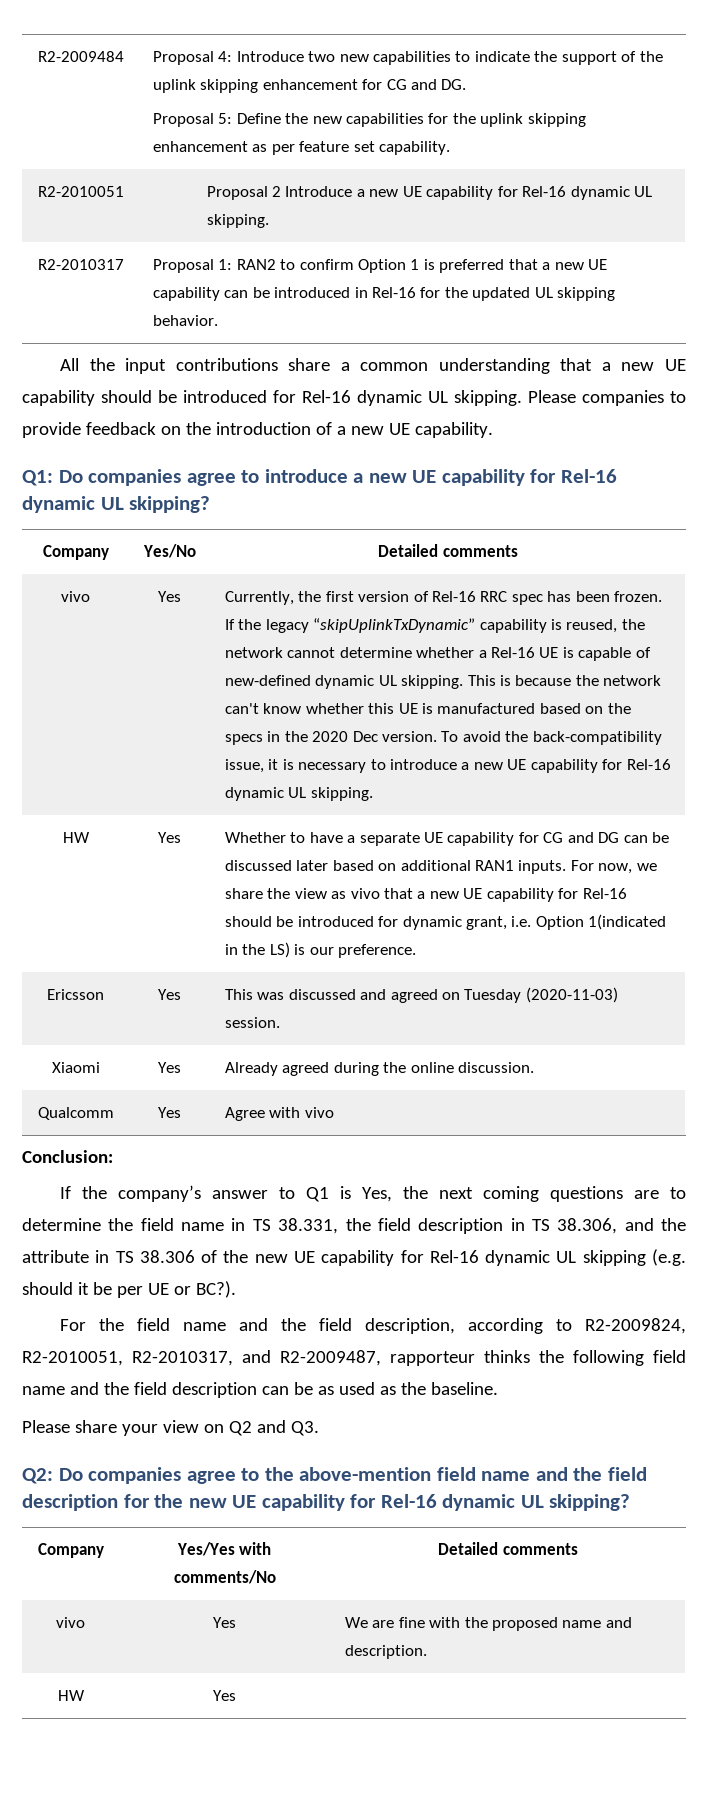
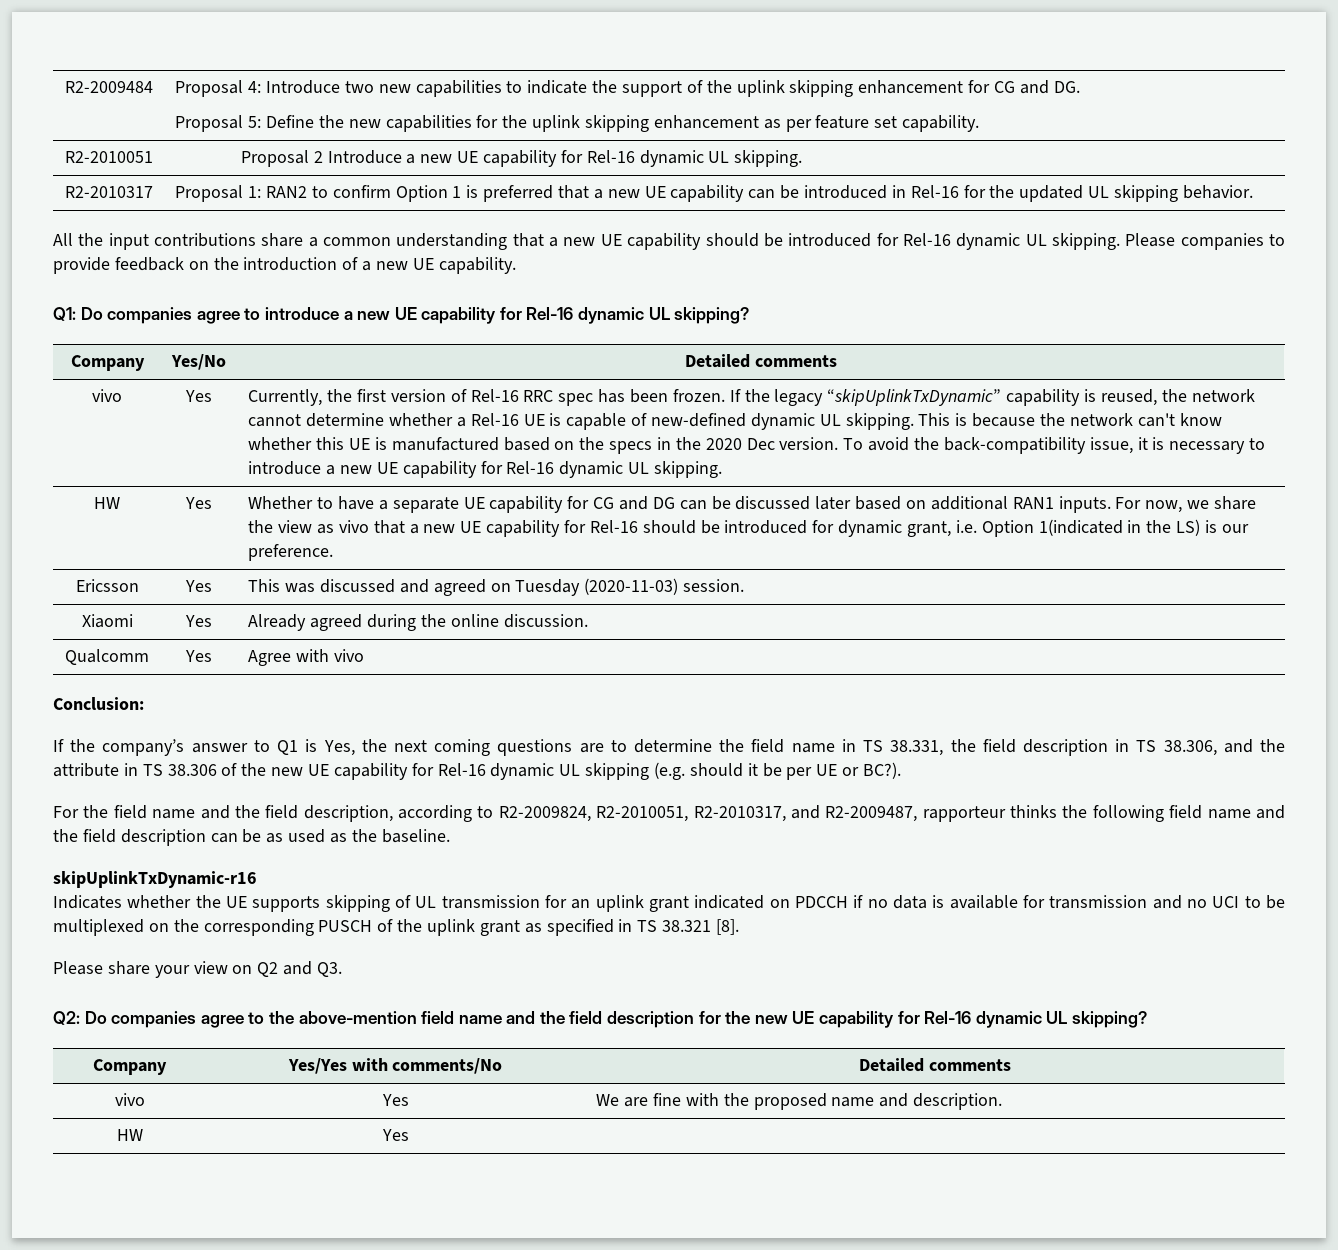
+ skipUplinkTxDynamic-r16
+ Indicates whether the UE supports skipping of UL transmission for an uplink grant indicated on PDCCH if no data is available for transmission and no UCI to be multiplexed on the corresponding PUSCH of the uplink grant as specified in TS 38.321 [8].

